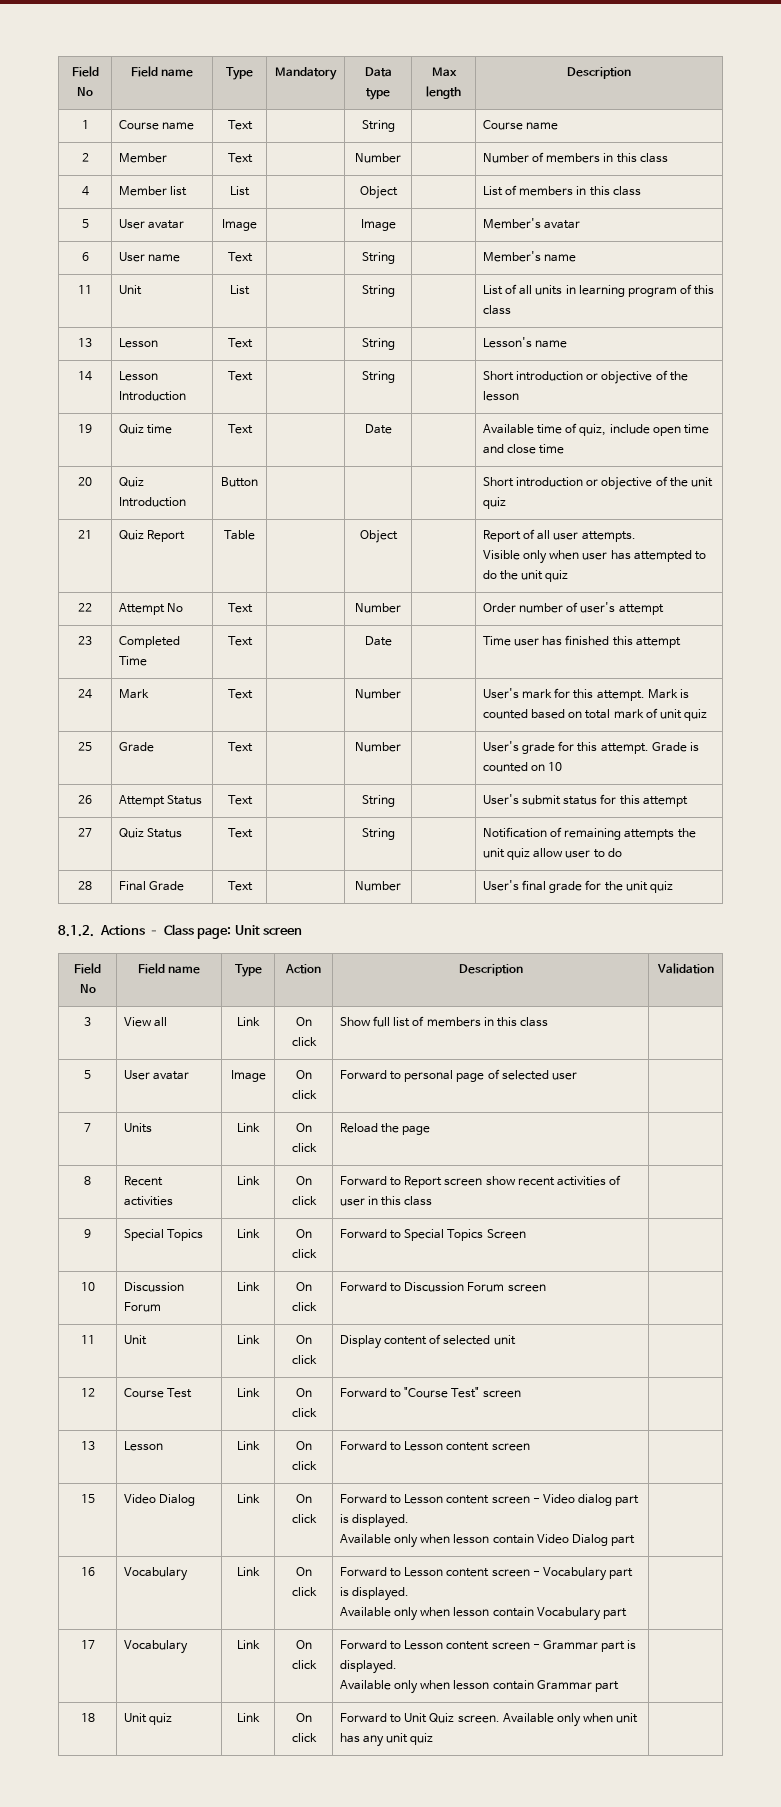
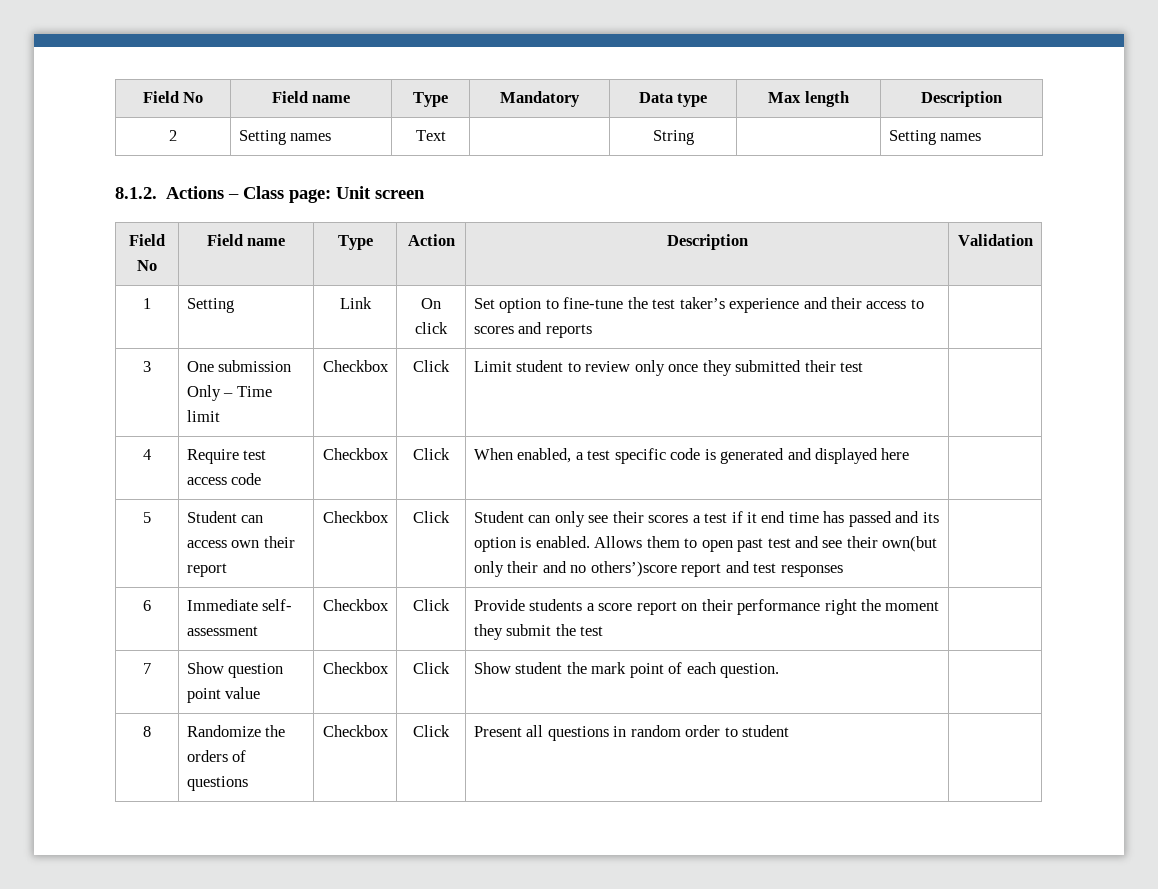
- 1 | Course name | Text | | String | | Course name
- 2 | Member | Text | | Number | | Number of members in this class
- 4 | Member list | List | | Object | | List of members in this class
- 5 | User avatar | Image | | Image | | Member's avatar
- 6 | User name | Text | | String | | Member's name
- 11 | Unit | List | | String | | List of all units in learning program of this class
- 13 | Lesson | Text | | String | | Lesson's name
- 14 | Lesson Introduction | Text | | String | | Short introduction or objective of the lesson
- 19 | Quiz time | Text | | Date | | Available time of quiz, include open time and close time
- 20 | Quiz Introduction | Button | | | | Short introduction or objective of the unit quiz
- 21 | Quiz Report | Table | | Object | | Report of all user attempts.
- Visible only when user has attempted to do the unit quiz
- 22 | Attempt No | Text | | Number | | Order number of user's attempt
- 23 | Completed Time | Text | | Date | | Time user has finished this attempt
- 24 | Mark | Text | | Number | | User's mark for this attempt. Mark is counted based on total mark of unit quiz
- 25 | Grade | Text | | Number | | User's grade for this attempt. Grade is counted on 10
- 26 | Attempt Status | Text | | String | | User's submit status for this attempt
- 27 | Quiz Status | Text | | String | | Notification of remaining attempts the unit quiz allow user to do
- 28 | Final Grade | Text | | Number | | User's final grade for the unit quiz
+ 2 | Setting names | Text | | String | | Setting names
- 3 | View all | Link | On click | Show full list of members in this class |
- 5 | User avatar | Image | On click | Forward to personal page of selected user |
- 7 | Units | Link | On click | Reload the page |
- 8 | Recent activities | Link | On click | Forward to Report screen show recent activities of user in this class |
- 9 | Special Topics | Link | On click | Forward to Special Topics Screen |
- 10 | Discussion Forum | Link | On click | Forward to Discussion Forum screen |
- 11 | Unit | Link | On click | Display content of selected unit |
- 12 | Course Test | Link | On click | Forward to "Course Test" screen |
- 13 | Lesson | Link | On click | Forward to Lesson content screen |
- 15 | Video Dialog | Link | On click | Forward to Lesson content screen - Video dialog part is displayed.
- Available only when lesson contain Video Dialog part |
- 16 | Vocabulary | Link | On click | Forward to Lesson content screen - Vocabulary part is displayed.
- Available only when lesson contain Vocabulary part |
- 17 | Vocabulary | Link | On click | Forward to Lesson content screen - Grammar part is displayed.
- Available only when lesson contain Grammar part |
- 18 | Unit quiz | Link | On click | Forward to Unit Quiz screen. Available only when unit has any unit quiz |
+ 1 | Setting | Link | On click | Set option to fine-tune the test taker’s experience and their access to scores and reports |
+ 3 | One submission Only – Time limit | Checkbox | Click | Limit student to review only once they submitted their test |
+ 4 | Require test access code | Checkbox | Click | When enabled, a test specific code is generated and displayed here |
+ 5 | Student can access own their report | Checkbox | Click | Student can only see their scores a test if it end time has passed and its option is enabled. Allows them to open past test and see their own(but only their and no others’)score report and test responses |
+ 6 | Immediate self- assessment | Checkbox | Click | Provide students a score report on their performance right the moment they submit the test |
+ 7 | Show question point value | Checkbox | Click | Show student the mark point of each question. |
+ 8 | Randomize the orders of questions | Checkbox | Click | Present all questions in random order to student |

